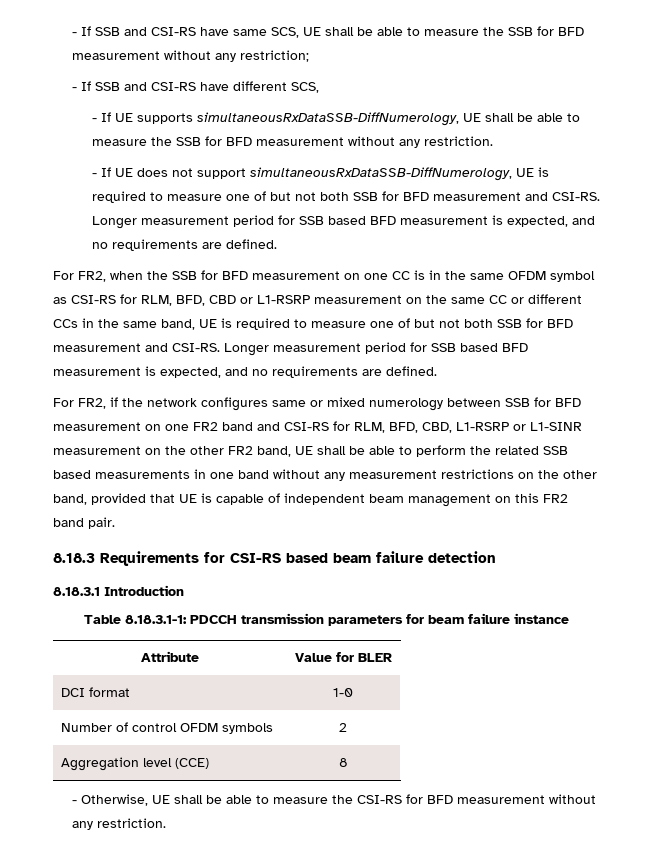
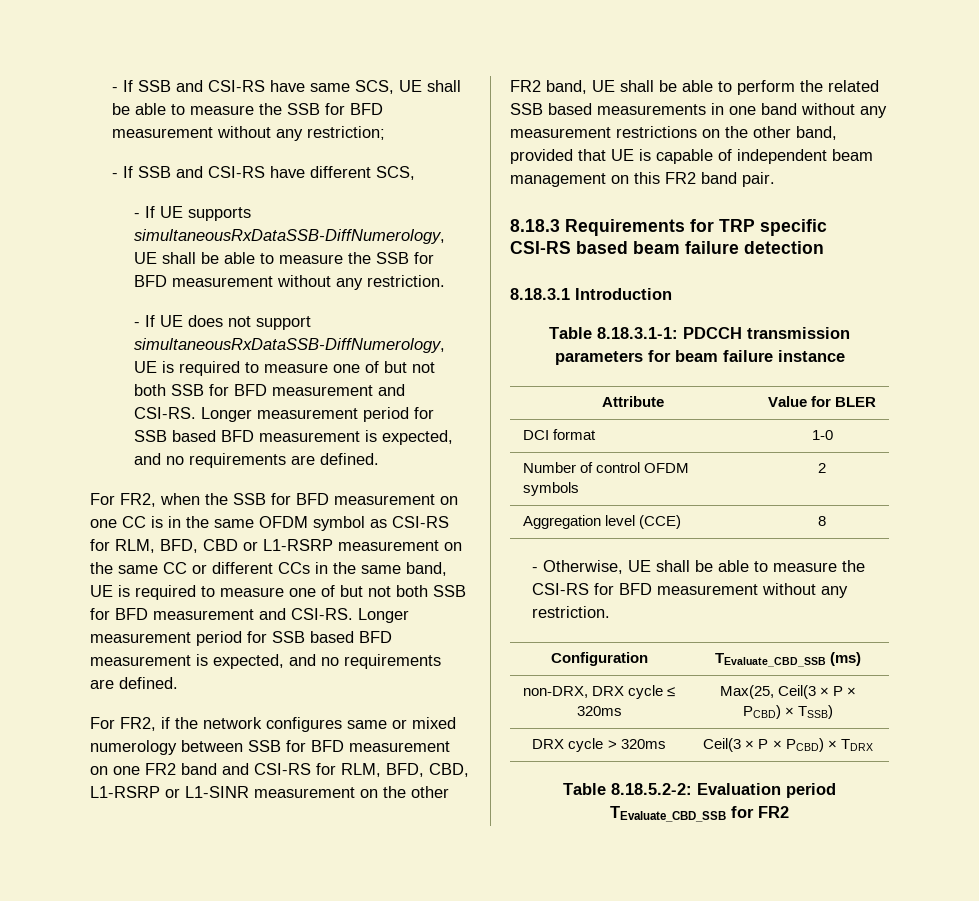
- 8.18.3 Requirements for CSI-RS based beam failure detection
+ 8.18.3 Requirements for TRP specific CSI-RS based beam failure detection
+ Configuration | TEvaluate_CBD_SSB (ms)
+ non-DRX, DRX cycle ≤ 320ms | Max(25, Ceil(3 × P × PCBD) × TSSB)
+ DRX cycle > 320ms | Ceil(3 × P × PCBD) × TDRX
+ Table 8.18.5.2-2: Evaluation period TEvaluate_CBD_SSB for FR2

